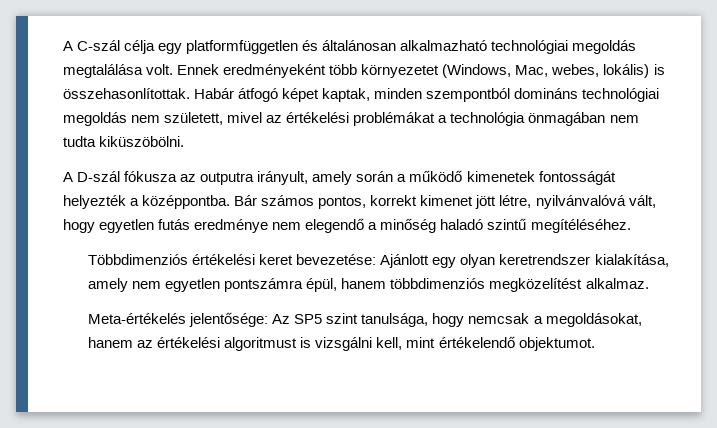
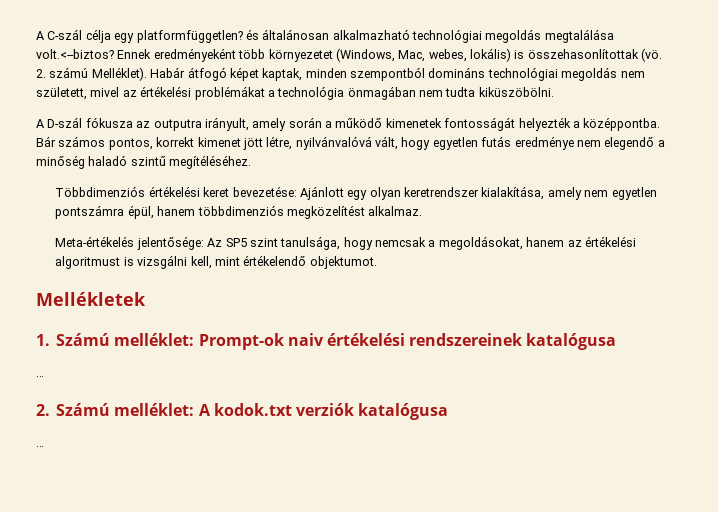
- A C-szál célja egy platformfüggetlen és általánosan alkalmazható technológiai megoldás megtalálása volt.
+ A C-szál célja egy platformfüggetlen? és általánosan alkalmazható technológiai megoldás megtalálása volt.<--biztos?
- Ennek eredményeként több környezetet (Windows, Mac, webes, lokális) is összehasonlítottak.
+ Ennek eredményeként több környezetet (Windows, Mac, webes, lokális) is összehasonlítottak (vö. 2. számú Melléklet).
+ Mellékletek
+ 1. Számú melléklet: Prompt-ok naiv értékelési rendszereinek katalógusa
+ …
+ 2. Számú melléklet: A kodok.txt verziók katalógusa
+ …

